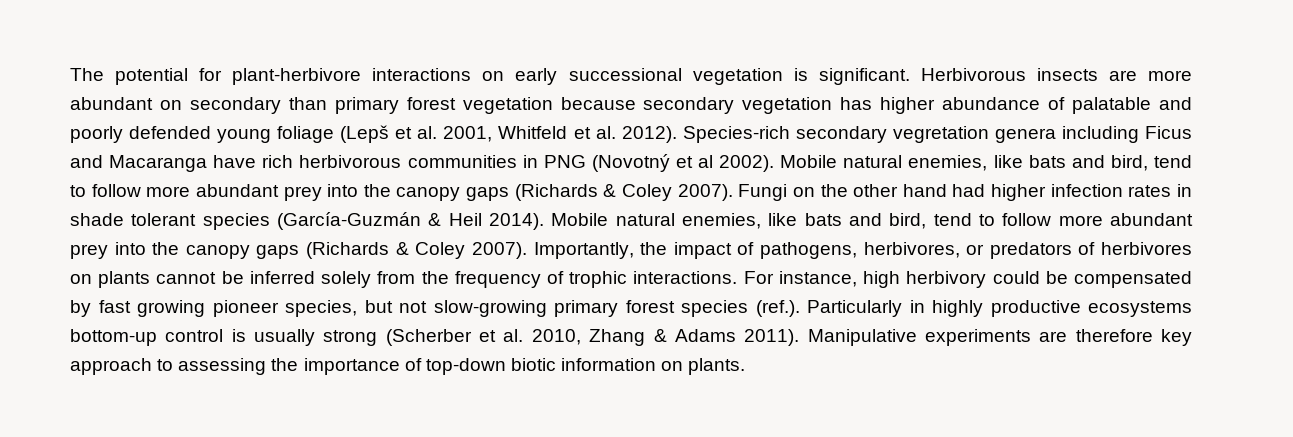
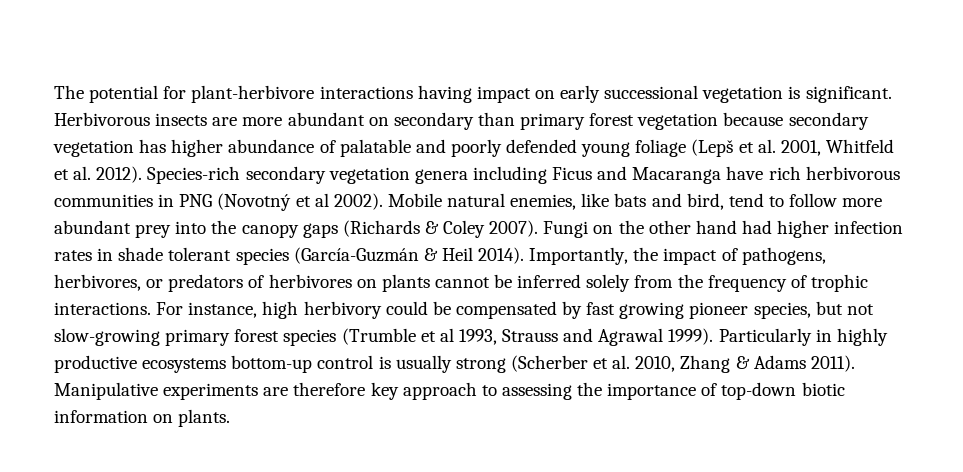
- The potential for plant-herbivore interactions on early successional vegetation is significant.
+ The potential for plant-herbivore interactions having impact on early successional vegetation is significant.
- Species-rich secondary vegretation genera including Ficus and Macaranga have rich herbivorous communities in PNG (Novotný et al 2002).
+ Species-rich secondary vegetation genera including Ficus and Macaranga have rich herbivorous communities in PNG (Novotný et al 2002).
- Fungi on the other hand had higher infection rates in shade tolerant species (García-Guzmán & Heil 2014). Mobile natural enemies, like bats and bird, tend to follow more abundant prey into the canopy gaps (Richards & Coley 2007).
+ Fungi on the other hand had higher infection rates in shade tolerant species (García-Guzmán & Heil 2014).
- For instance, high herbivory could be compensated by fast growing pioneer species, but not slow-growing primary forest species (ref.). Particularly in highly productive ecosystems bottom-up control is usually strong (Scherber et al. 2010, Zhang & Adams 2011).
+ For instance, high herbivory could be compensated by fast growing pioneer species, but not slow-growing primary forest species (Trumble et al 1993, Strauss and Agrawal 1999). Particularly in highly productive ecosystems bottom-up control is usually strong (Scherber et al. 2010, Zhang & Adams 2011).

